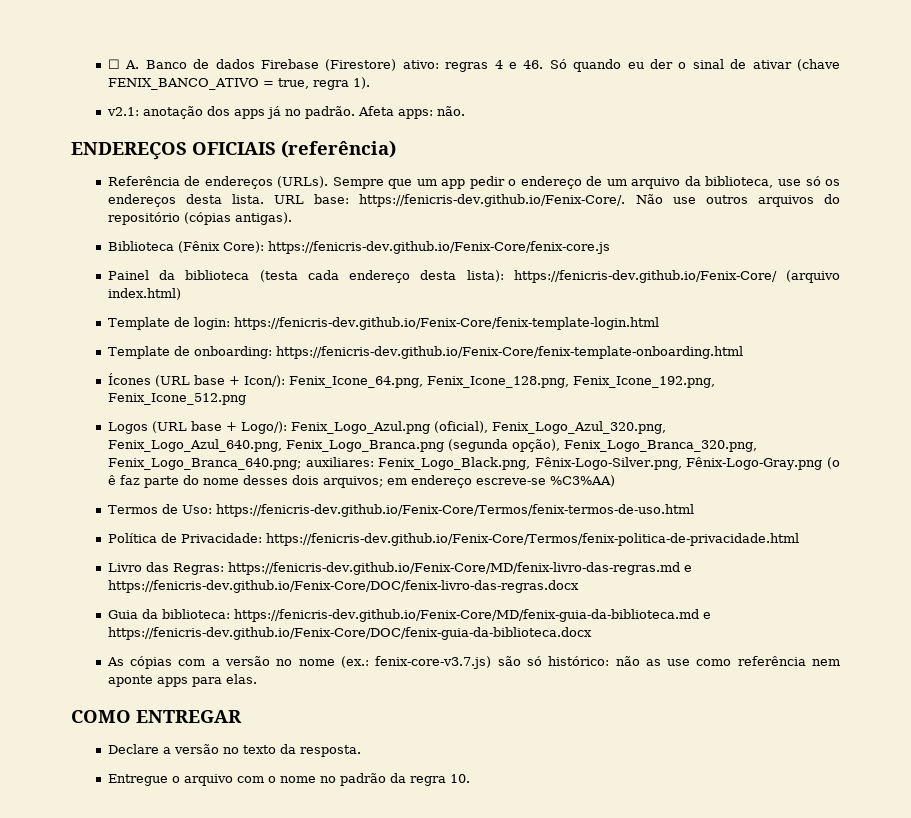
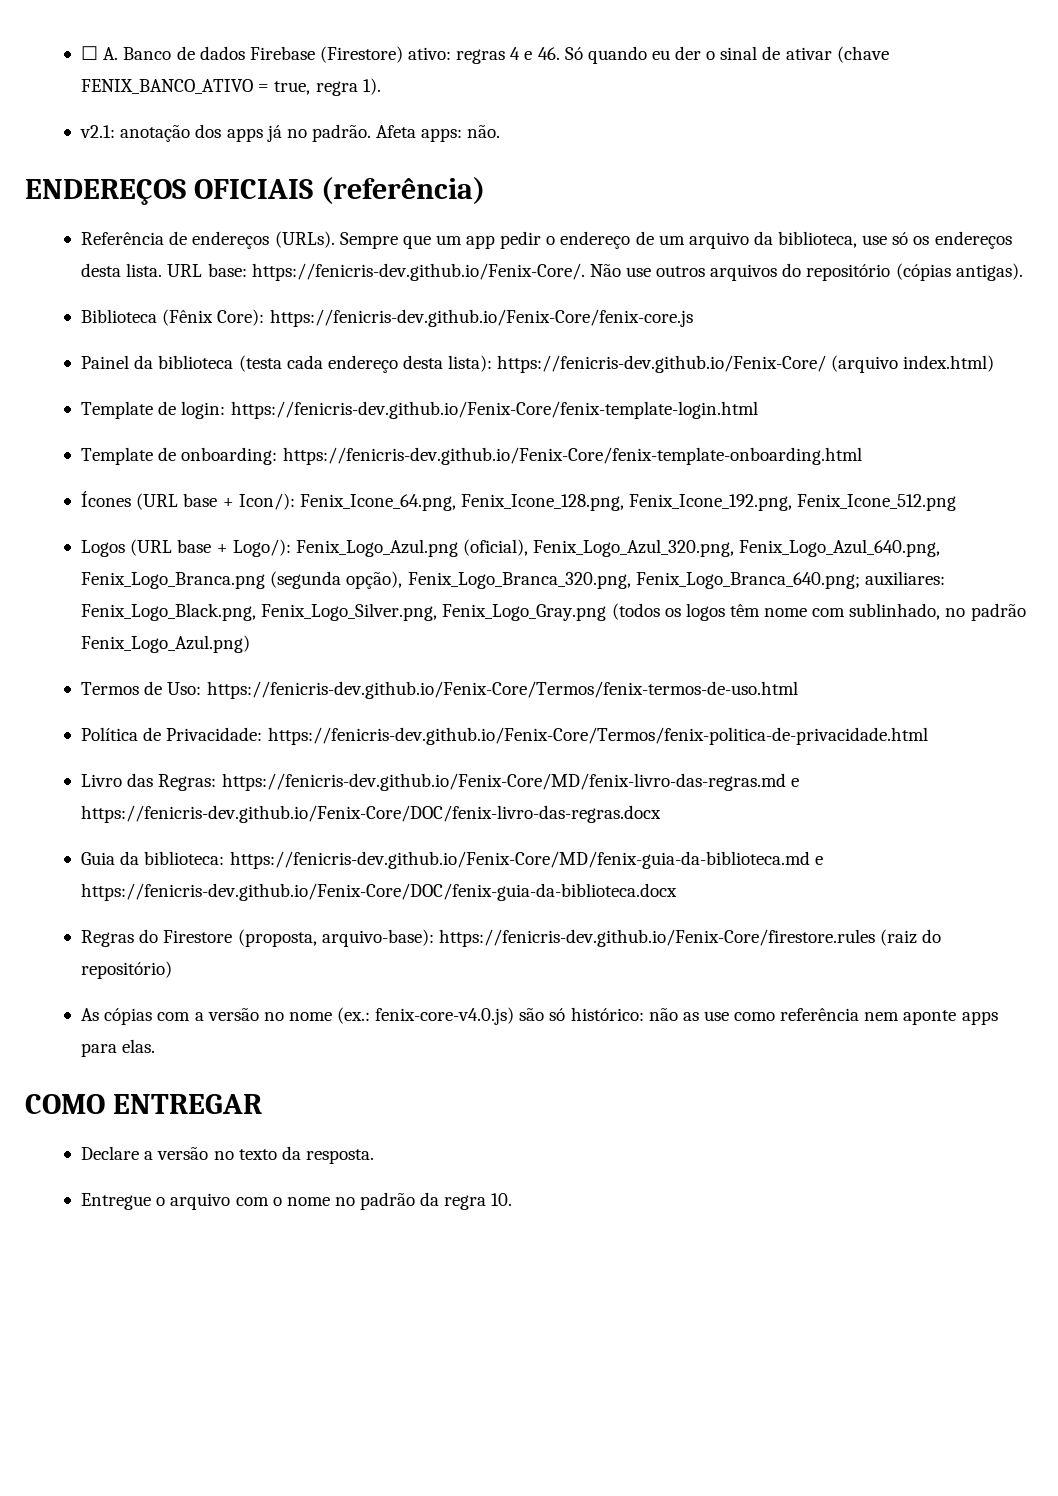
- Logos (URL base + Logo/): Fenix_Logo_Azul.png (oficial), Fenix_Logo_Azul_320.png, Fenix_Logo_Azul_640.png, Fenix_Logo_Branca.png (segunda opção), Fenix_Logo_Branca_320.png, Fenix_Logo_Branca_640.png; auxiliares: Fenix_Logo_Black.png, Fênix-Logo-Silver.png, Fênix-Logo-Gray.png (o ê faz parte do nome desses dois arquivos; em endereço escreve-se %C3%AA)
+ Logos (URL base + Logo/): Fenix_Logo_Azul.png (oficial), Fenix_Logo_Azul_320.png, Fenix_Logo_Azul_640.png, Fenix_Logo_Branca.png (segunda opção), Fenix_Logo_Branca_320.png, Fenix_Logo_Branca_640.png; auxiliares: Fenix_Logo_Black.png, Fenix_Logo_Silver.png, Fenix_Logo_Gray.png (todos os logos têm nome com sublinhado, no padrão Fenix_Logo_Azul.png)
+ Regras do Firestore (proposta, arquivo-base): https://fenicris-dev.github.io/Fenix-Core/firestore.rules (raiz do repositório)
- As cópias com a versão no nome (ex.: fenix-core-v3.7.js) são só histórico: não as use como referência nem aponte apps para elas.
+ As cópias com a versão no nome (ex.: fenix-core-v4.0.js) são só histórico: não as use como referência nem aponte apps para elas.

